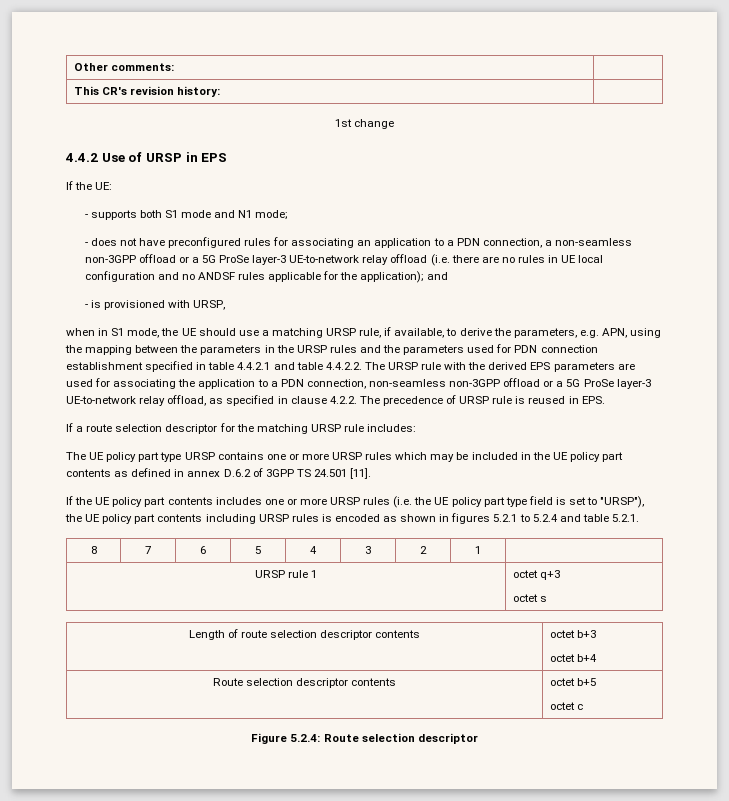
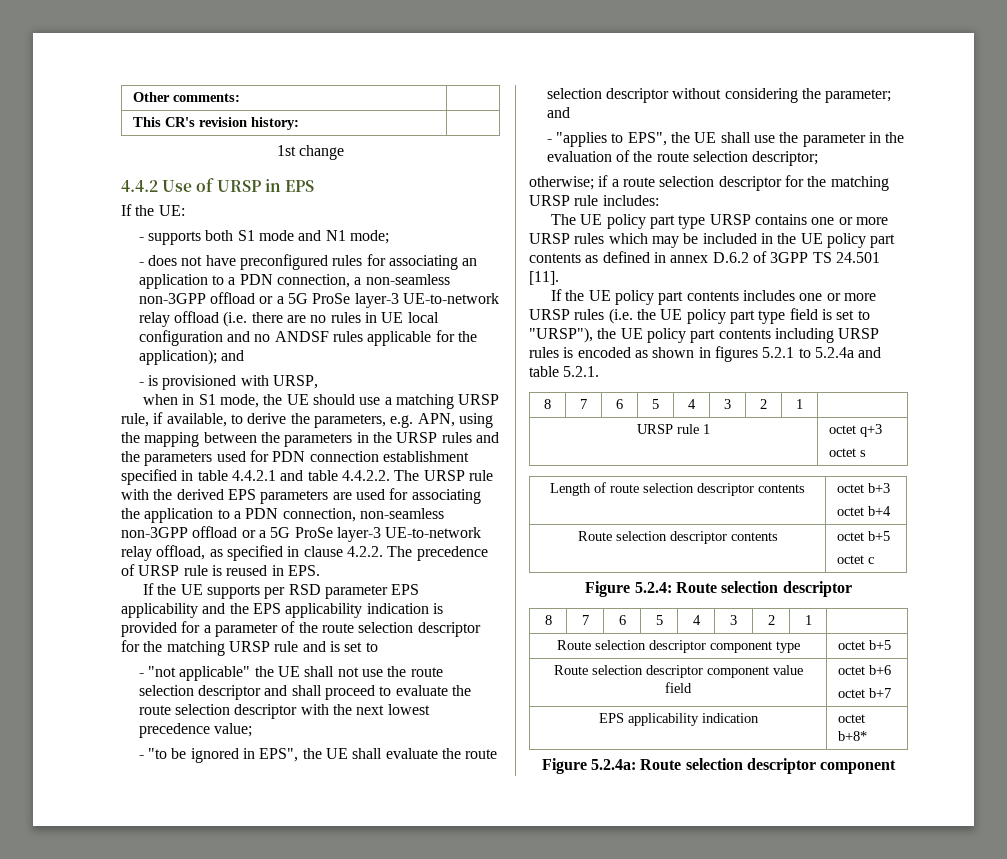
- If a route selection descriptor for the matching URSP rule includes:
+ If the UE supports per RSD parameter EPS applicability and the EPS applicability indication is provided for a parameter of the route selection descriptor for the matching URSP rule and is set to
+ - "not applicable" the UE shall not use the route selection descriptor and shall proceed to evaluate the route selection descriptor with the next lowest precedence value;
+ - "to be ignored in EPS", the UE shall evaluate the route selection descriptor without considering the parameter; and
+ - "applies to EPS", the UE shall use the parameter in the evaluation of the route selection descriptor;
+ otherwise; if a route selection descriptor for the matching URSP rule includes:
- If the UE policy part contents includes one or more URSP rules (i.e. the UE policy part type field is set to "URSP"), the UE policy part contents including URSP rules is encoded as shown in figures 5.2.1 to 5.2.4 and table 5.2.1.
+ If the UE policy part contents includes one or more URSP rules (i.e. the UE policy part type field is set to "URSP"), the UE policy part contents including URSP rules is encoded as shown in figures 5.2.1 to 5.2.4a and table 5.2.1.
  Figure 5.2.4: Route selection descriptor
+ 8 | 7 | 6 | 5 | 4 | 3 | 2 | 1 |
+ Route selection descriptor component type | octet b+5
+ Route selection descriptor component value field | octet b+6
+ octet b+7
+ EPS applicability indication | octet b+8*
+ Figure 5.2.4a: Route selection descriptor component

